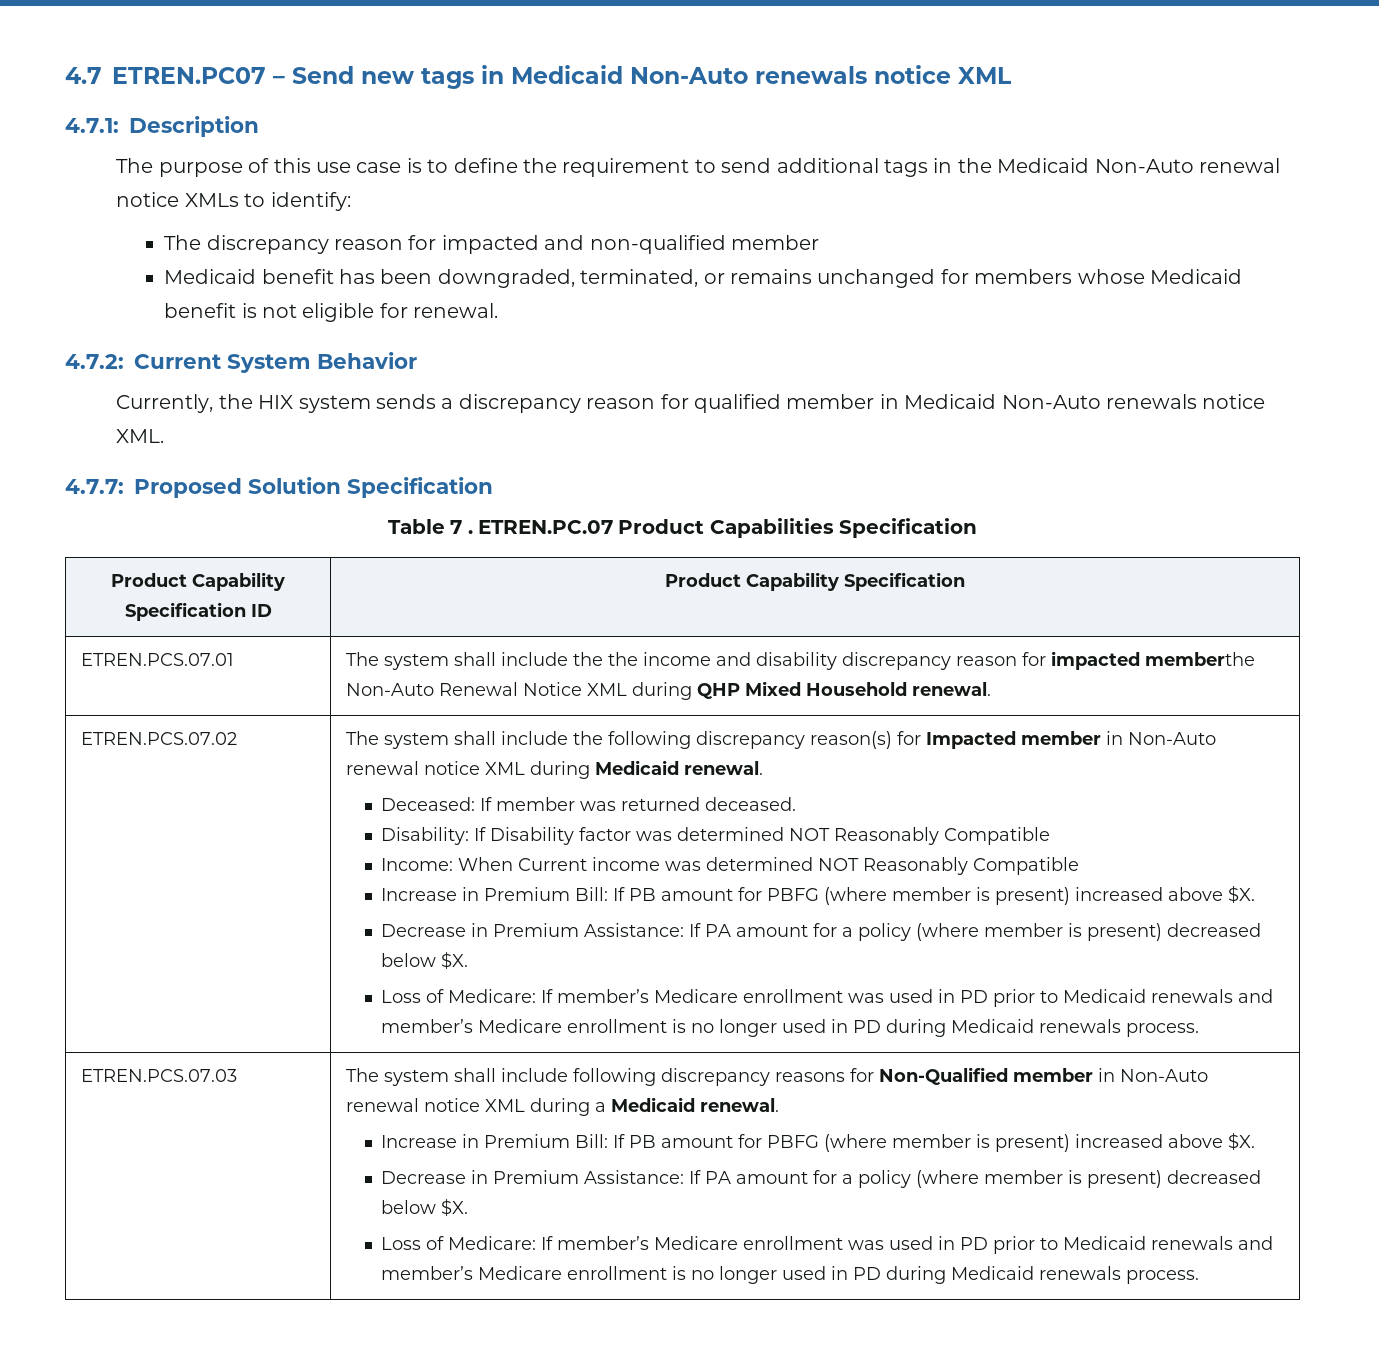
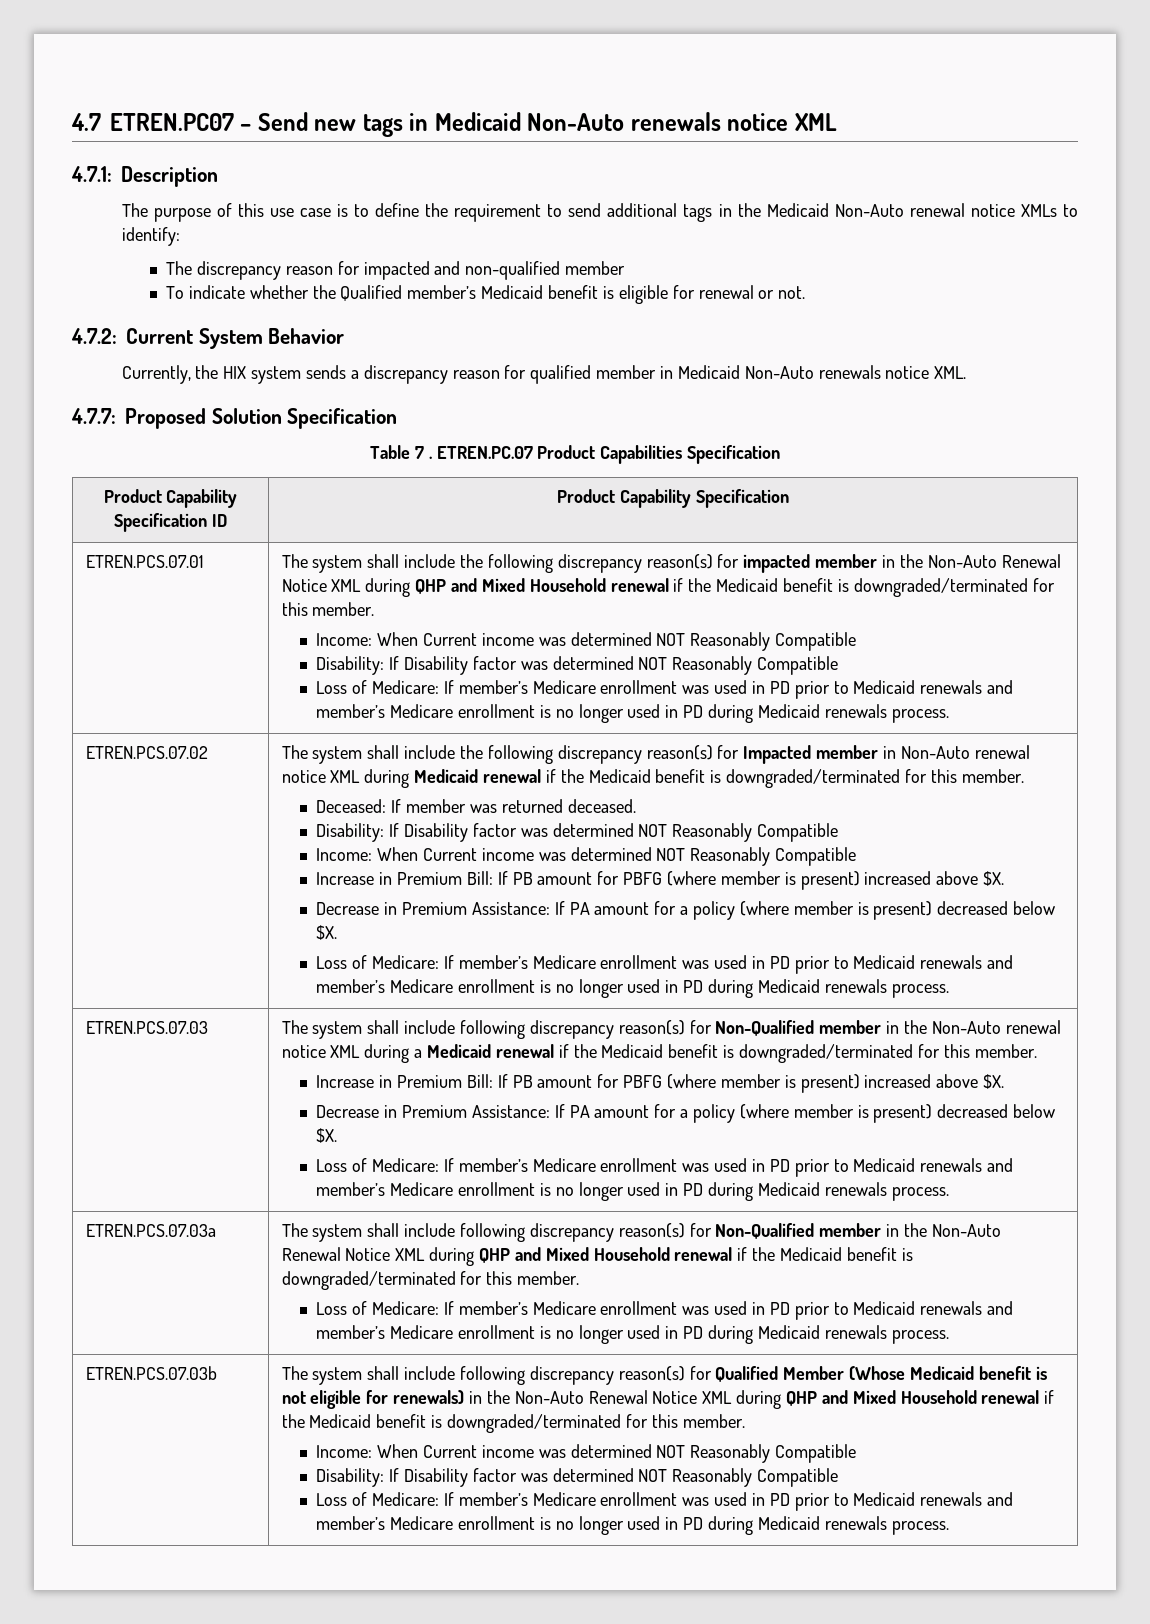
- Medicaid benefit has been downgraded, terminated, or remains unchanged for members whose Medicaid benefit is not eligible for renewal.
+ To indicate whether the Qualified member’s Medicaid benefit is eligible for renewal or not.
- The system shall include the the income and disability discrepancy reason for impacted memberthe Non-Auto Renewal Notice XML during QHP Mixed Household renewal.
+ The system shall include the following discrepancy reason(s) for impacted member in the Non-Auto Renewal Notice XML during QHP and Mixed Household renewal if the Medicaid benefit is downgraded/terminated for this member.
+ Income: When Current income was determined NOT Reasonably Compatible
+ Disability: If Disability factor was determined NOT Reasonably Compatible
+ Loss of Medicare: If member’s Medicare enrollment was used in PD prior to Medicaid renewals and member’s Medicare enrollment is no longer used in PD during Medicaid renewals process.
- The system shall include the following discrepancy reason(s) for Impacted member in Non-Auto renewal notice XML during Medicaid renewal.
+ The system shall include the following discrepancy reason(s) for Impacted member in Non-Auto renewal notice XML during Medicaid renewal if the Medicaid benefit is downgraded/terminated for this member.
- The system shall include following discrepancy reasons for Non-Qualified member in Non-Auto renewal notice XML during a Medicaid renewal.
+ The system shall include following discrepancy reason(s) for Non-Qualified member in the Non-Auto renewal notice XML during a Medicaid renewal if the Medicaid benefit is downgraded/terminated for this member.
+ ETREN.PCS.07.03a | The system shall include following discrepancy reason(s) for Non-Qualified member in the Non-Auto Renewal Notice XML during QHP and Mixed Household renewal if the Medicaid benefit is downgraded/terminated for this member.
+ Loss of Medicare: If member’s Medicare enrollment was used in PD prior to Medicaid renewals and member’s Medicare enrollment is no longer used in PD during Medicaid renewals process.
+ ETREN.PCS.07.03b | The system shall include following discrepancy reason(s) for Qualified Member (Whose Medicaid benefit is not eligible for renewals) in the Non-Auto Renewal Notice XML during QHP and Mixed Household renewal if the Medicaid benefit is downgraded/terminated for this member.
+ Income: When Current income was determined NOT Reasonably Compatible
+ Disability: If Disability factor was determined NOT Reasonably Compatible
+ Loss of Medicare: If member’s Medicare enrollment was used in PD prior to Medicaid renewals and member’s Medicare enrollment is no longer used in PD during Medicaid renewals process.

